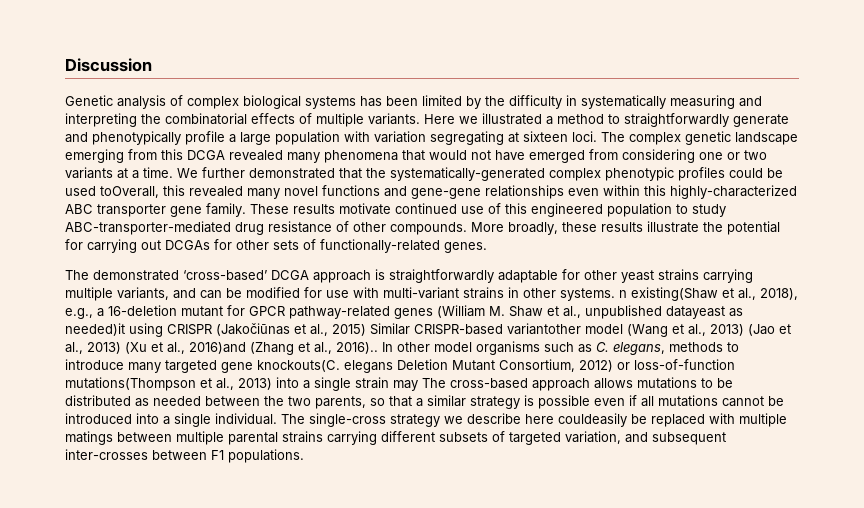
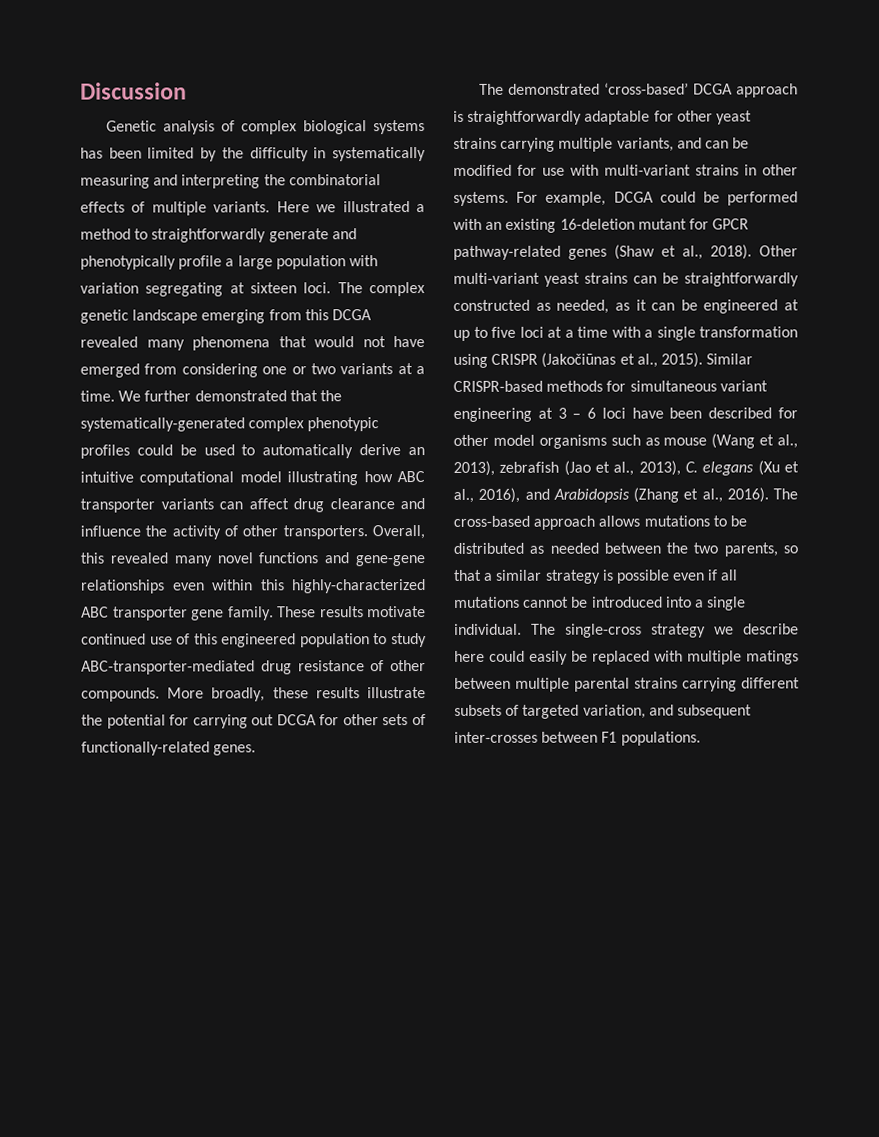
- We further demonstrated that the systematically-generated complex phenotypic profiles could be used toOverall, this revealed many novel functions and gene-gene relationships even within this highly-characterized ABC transporter gene family.
+ We further demonstrated that the systematically-generated complex phenotypic profiles could be used to automatically derive an intuitive computational model illustrating how ABC transporter variants can affect drug clearance and influence the activity of other transporters. Overall, this revealed many novel functions and gene-gene relationships even within this highly-characterized ABC transporter gene family.
- More broadly, these results illustrate the potential for carrying out DCGAs for other sets of functionally-related genes.
+ More broadly, these results illustrate the potential for carrying out DCGA for other sets of functionally-related genes.
- The demonstrated ‘cross-based’ DCGA approach is straightforwardly adaptable for other yeast strains carrying multiple variants, and can be modified for use with multi-variant strains in other systems. n existing(Shaw et al., 2018), e.g., a 16-deletion mutant for GPCR pathway-related genes (William M. Shaw et al., unpublished datayeast as needed)it using CRISPR (Jakočiūnas et al., 2015) Similar CRISPR-based variantother model (Wang et al., 2013) (Jao et al., 2013) (Xu et al., 2016)and (Zhang et al., 2016).. In other model organisms such as C. elegans, methods to introduce many targeted gene knockouts(C. elegans Deletion Mutant Consortium, 2012) or loss-of-function mutations(Thompson et al., 2013) into a single strain may The cross-based approach allows mutations to be distributed as needed between the two parents, so that a similar strategy is possible even if all mutations cannot be introduced into a single individual.
+ The demonstrated ‘cross-based’ DCGA approach is straightforwardly adaptable for other yeast strains carrying multiple variants, and can be modified for use with multi-variant strains in other systems. For example, DCGA could be performed with an existing 16-deletion mutant for GPCR pathway-related genes (Shaw et al., 2018). Other multi-variant yeast strains can be straightforwardly constructed as needed, as it can be engineered at up to five loci at a time with a single transformation using CRISPR (Jakočiūnas et al., 2015). Similar CRISPR-based methods for simultaneous variant engineering at 3 – 6 loci have been described for other model organisms such as mouse (Wang et al., 2013), zebrafish (Jao et al., 2013), C. elegans (Xu et al., 2016), and Arabidopsis (Zhang et al., 2016). The cross-based approach allows mutations to be distributed as needed between the two parents, so that a similar strategy is possible even if all mutations cannot be introduced into a single individual.
- The single-cross strategy we describe here couldeasily be replaced with multiple matings between multiple parental strains carrying different subsets of targeted variation, and subsequent inter-crosses between F1 populations.
+ The single-cross strategy we describe here could easily be replaced with multiple matings between multiple parental strains carrying different subsets of targeted variation, and subsequent inter-crosses between F1 populations.

